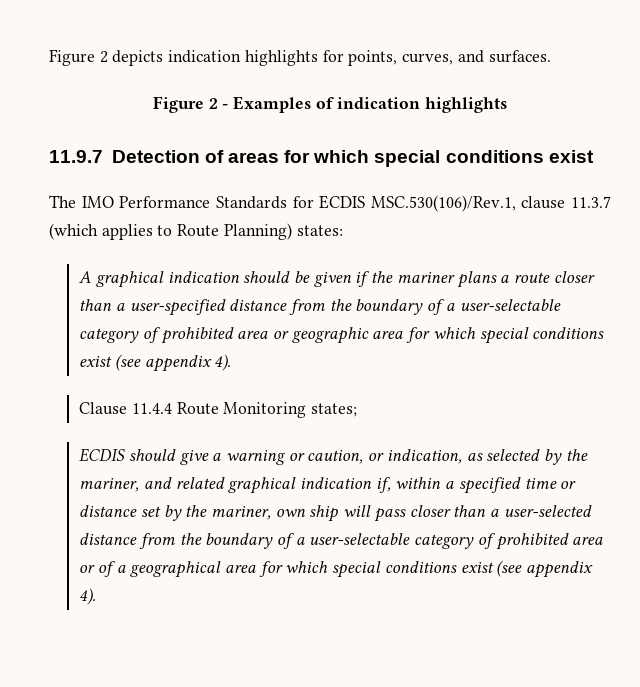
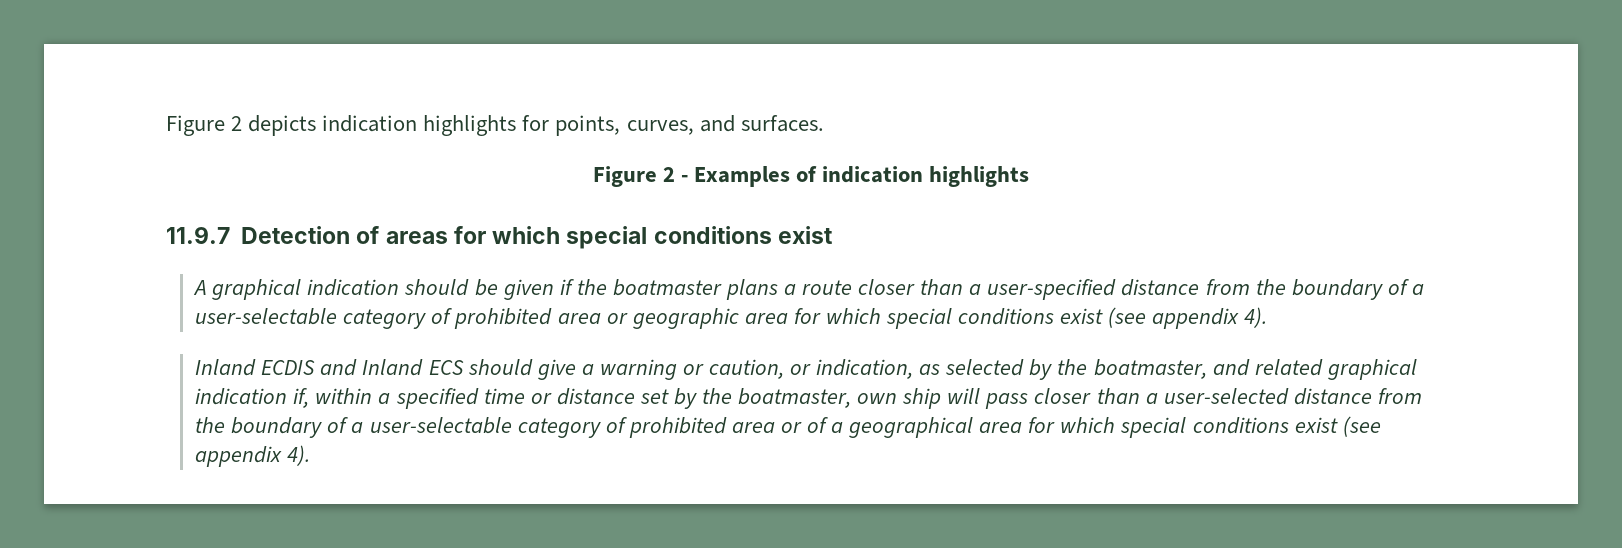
- The IMO Performance Standards for ECDIS MSC.530(106)/Rev.1, clause 11.3.7 (which applies to Route Planning) states:
- A graphical indication should be given if the mariner plans a route closer than a user-specified distance from the boundary of a user-selectable category of prohibited area or geographic area for which special conditions exist (see appendix 4).
+ A graphical indication should be given if the boatmaster plans a route closer than a user-specified distance from the boundary of a user-selectable category of prohibited area or geographic area for which special conditions exist (see appendix 4).
- Clause 11.4.4 Route Monitoring states;
- ECDIS should give a warning or caution, or indication, as selected by the mariner, and related graphical indication if, within a specified time or distance set by the mariner, own ship will pass closer than a user-selected distance from the boundary of a user-selectable category of prohibited area or of a geographical area for which special conditions exist (see appendix 4).
+ Inland ECDIS and Inland ECS should give a warning or caution, or indication, as selected by the boatmaster, and related graphical indication if, within a specified time or distance set by the boatmaster, own ship will pass closer than a user-selected distance from the boundary of a user-selectable category of prohibited area or of a geographical area for which special conditions exist (see appendix 4).

